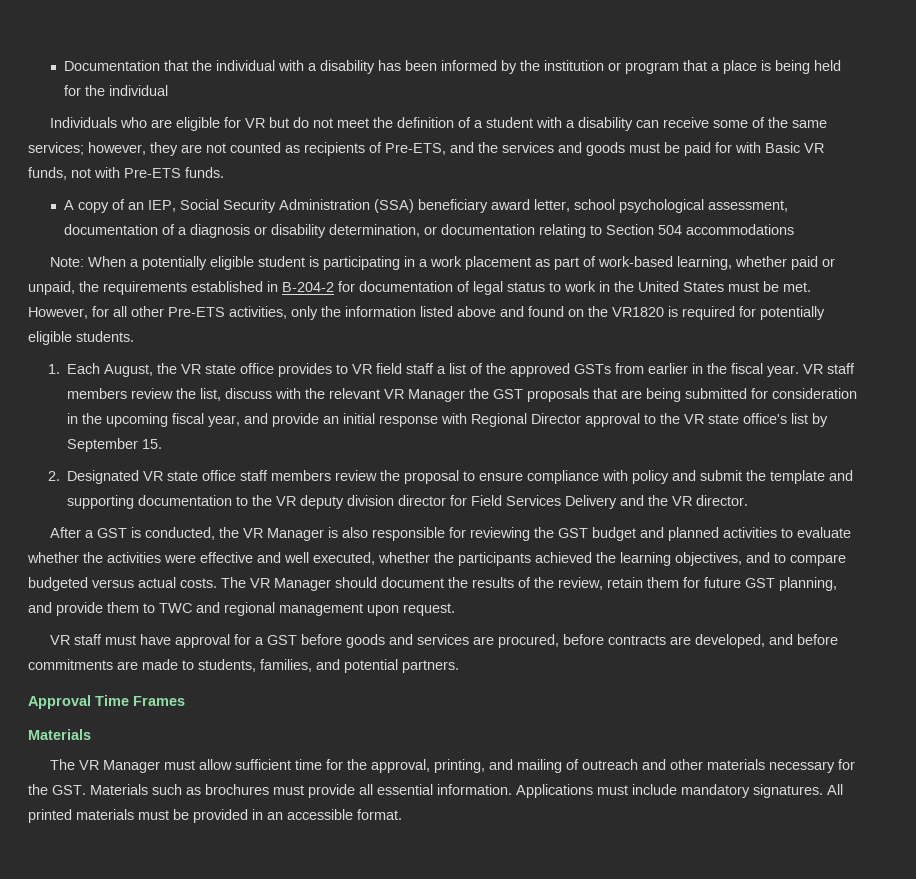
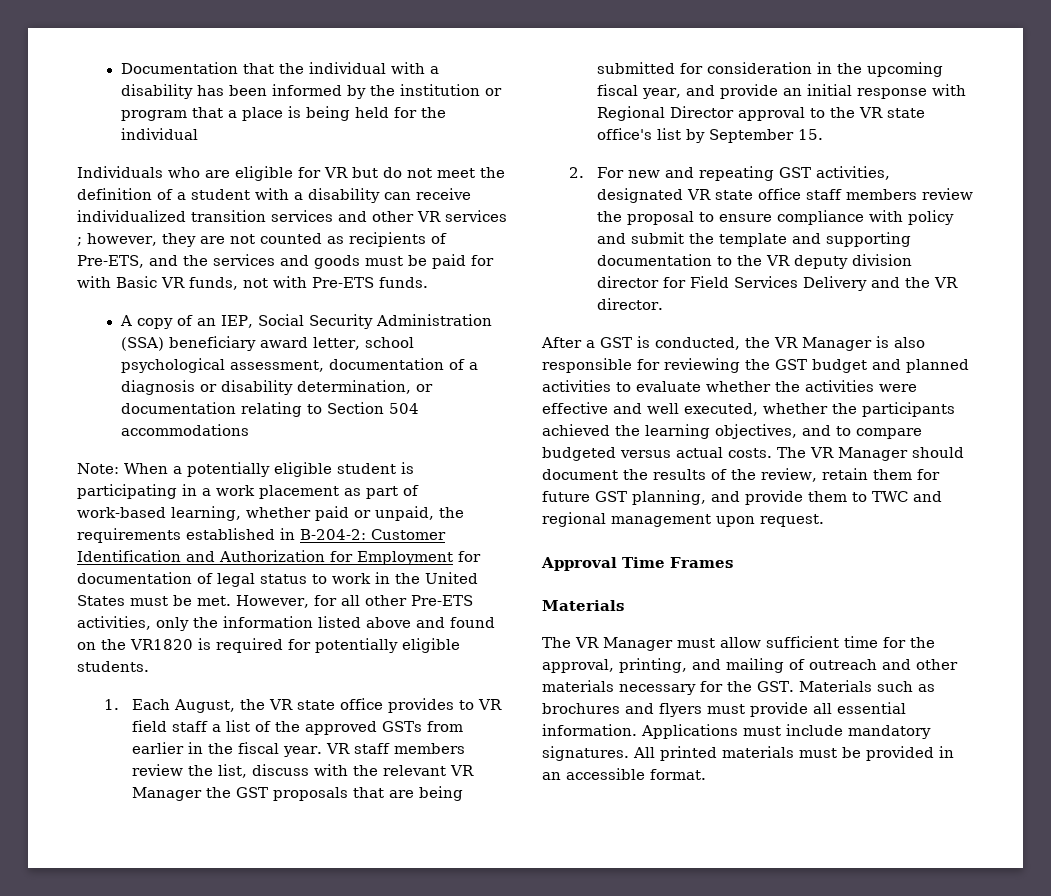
- Individuals who are eligible for VR but do not meet the definition of a student with a disability can receive some of the same services; however, they are not counted as recipients of Pre-ETS, and the services and goods must be paid for with Basic VR funds, not with Pre-ETS funds.
+ Individuals who are eligible for VR but do not meet the definition of a student with a disability can receive individualized transition services and other VR services ; however, they are not counted as recipients of Pre-ETS, and the services and goods must be paid for with Basic VR funds, not with Pre-ETS funds.
- Note: When a potentially eligible student is participating in a work placement as part of work-based learning, whether paid or unpaid, the requirements established in B-204-2 for documentation of legal status to work in the United States must be met.
+ Note: When a potentially eligible student is participating in a work placement as part of work-based learning, whether paid or unpaid, the requirements established in B-204-2: Customer Identification and Authorization for Employment for documentation of legal status to work in the United States must be met.
- 2. Designated VR state office staff members review the proposal to ensure compliance with policy and submit the template and supporting documentation to the VR deputy division director for Field Services Delivery and the VR director.
+ 2. For new and repeating GST activities, designated VR state office staff members review the proposal to ensure compliance with policy and submit the template and supporting documentation to the VR deputy division director for Field Services Delivery and the VR director.
- VR staff must have approval for a GST before goods and services are procured, before contracts are developed, and before commitments are made to students, families, and potential partners.
- The VR Manager must allow sufficient time for the approval, printing, and mailing of outreach and other materials necessary for the GST. Materials such as brochures must provide all essential information.
+ The VR Manager must allow sufficient time for the approval, printing, and mailing of outreach and other materials necessary for the GST. Materials such as brochures and flyers must provide all essential information.

